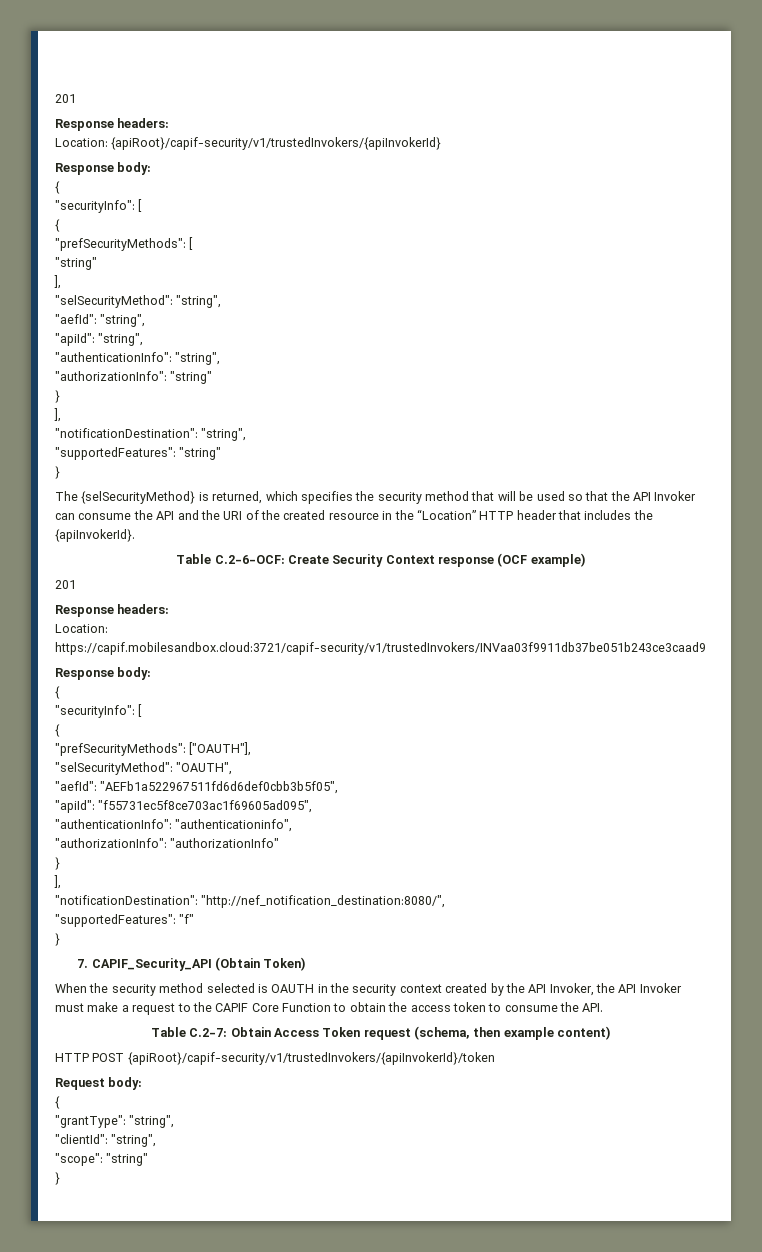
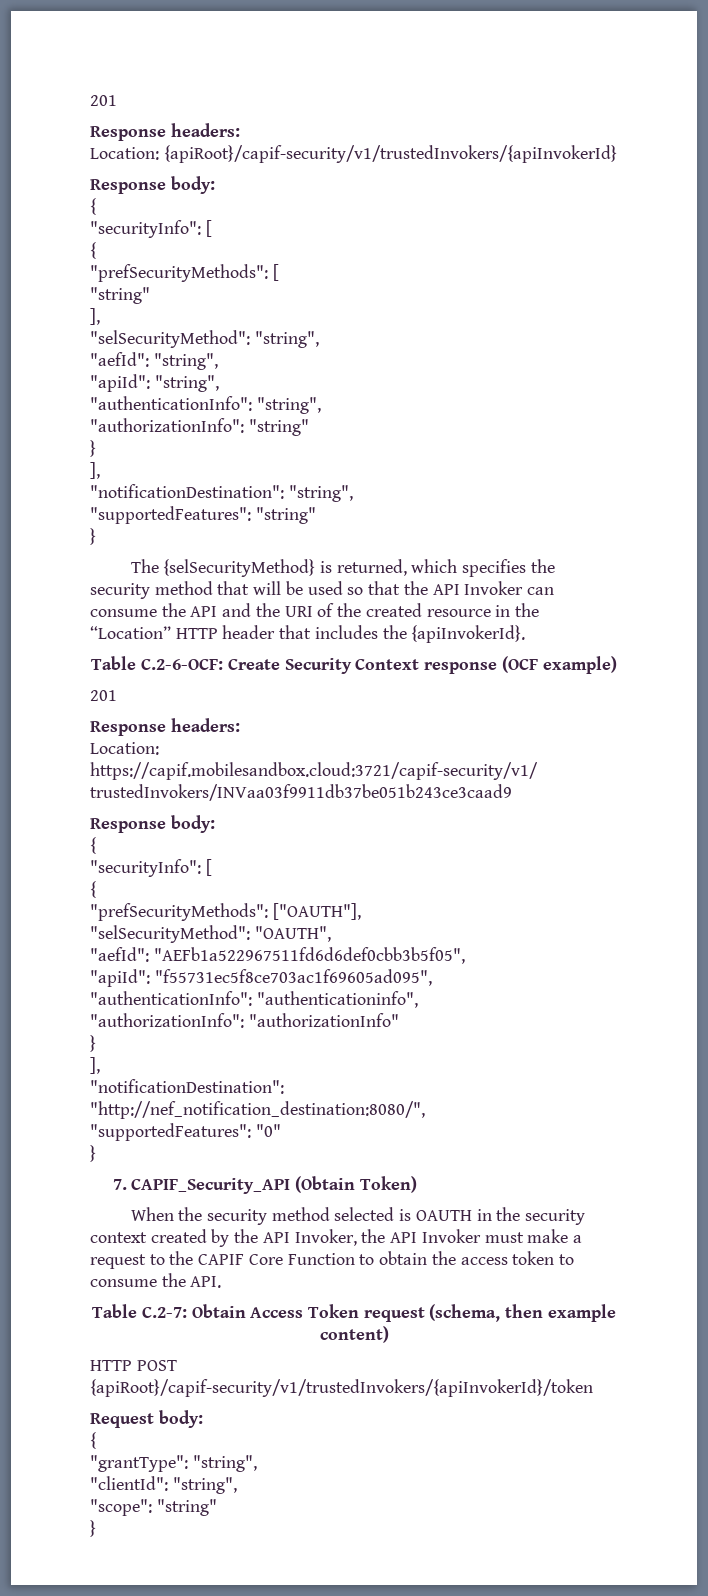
- "supportedFeatures": "f"
+ "supportedFeatures": "0"

